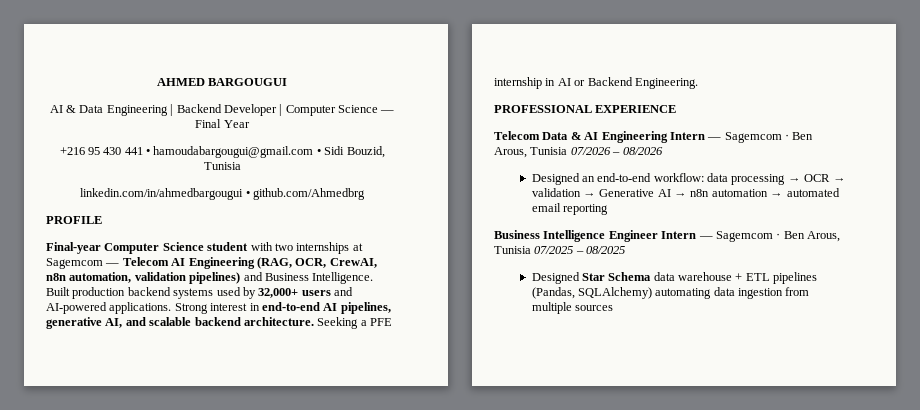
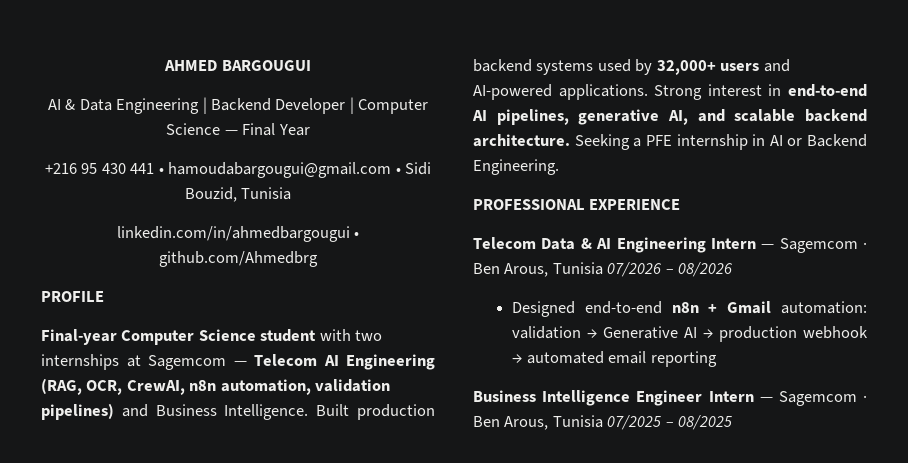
- Designed an end-to-end workflow: data processing → OCR → validation → Generative AI → n8n automation → automated email reporting
+ Designed end-to-end n8n + Gmail automation: validation → Generative AI → production webhook → automated email reporting
- Designed Star Schema data warehouse + ETL pipelines (Pandas, SQLAlchemy) automating data ingestion from multiple sources

